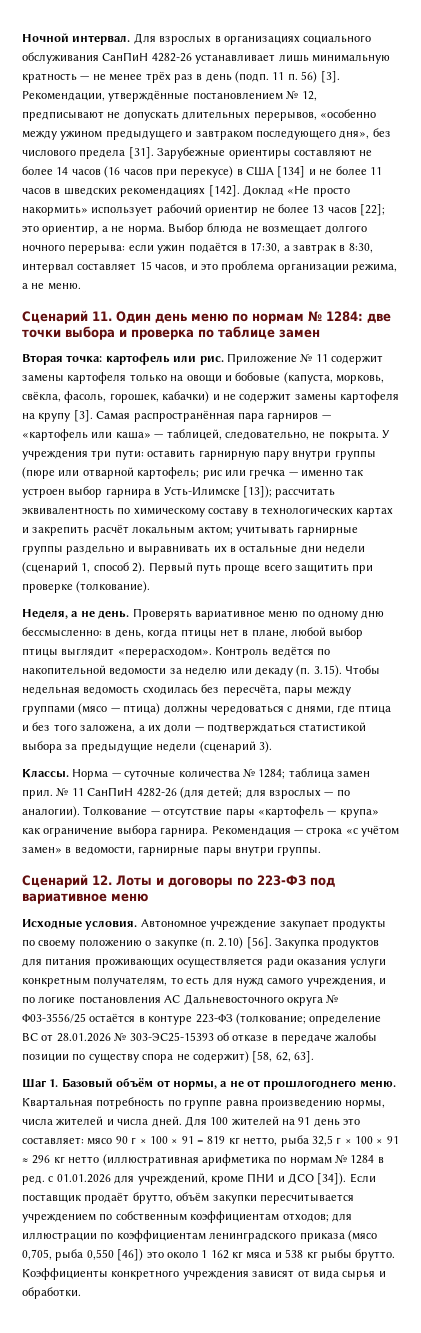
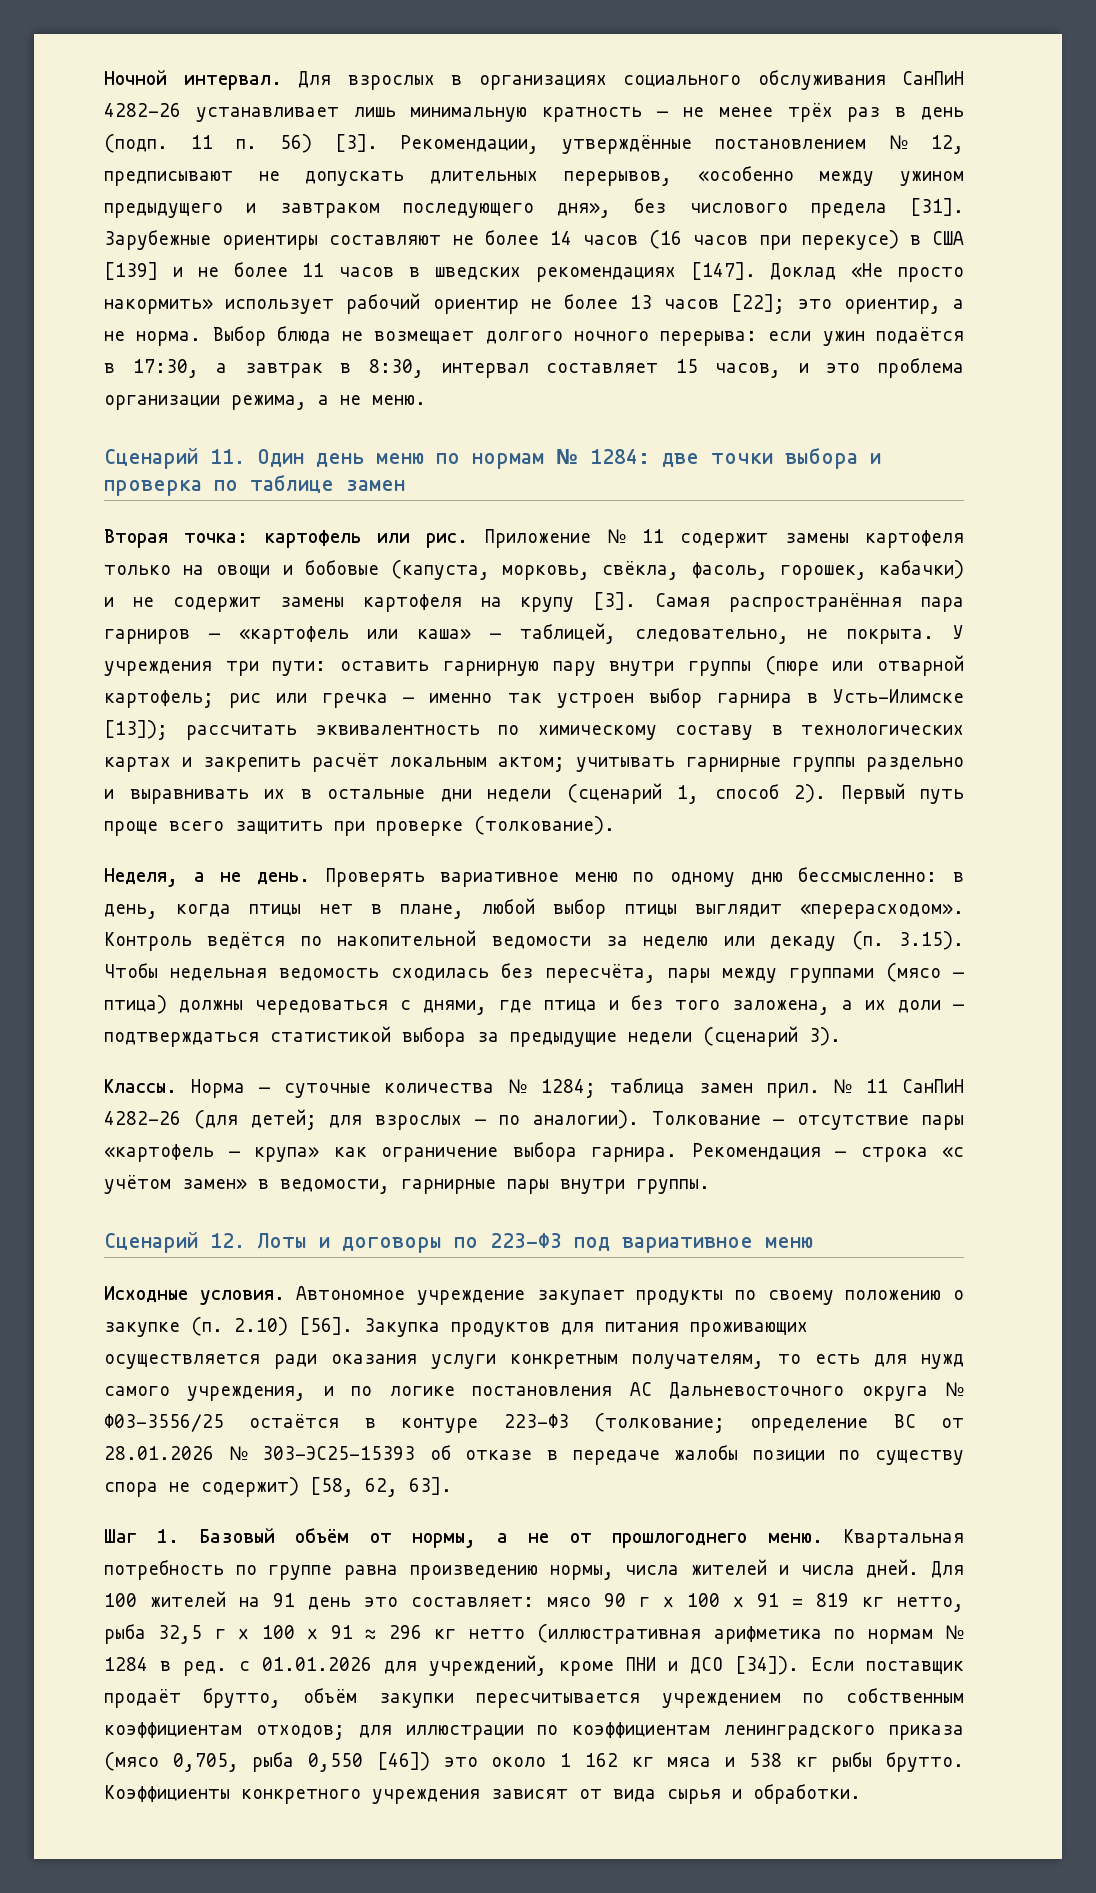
- Зарубежные ориентиры составляют не более 14 часов (16 часов при перекусе) в США [134] и не более 11 часов в шведских рекомендациях [142].
+ Зарубежные ориентиры составляют не более 14 часов (16 часов при перекусе) в США [139] и не более 11 часов в шведских рекомендациях [147].

